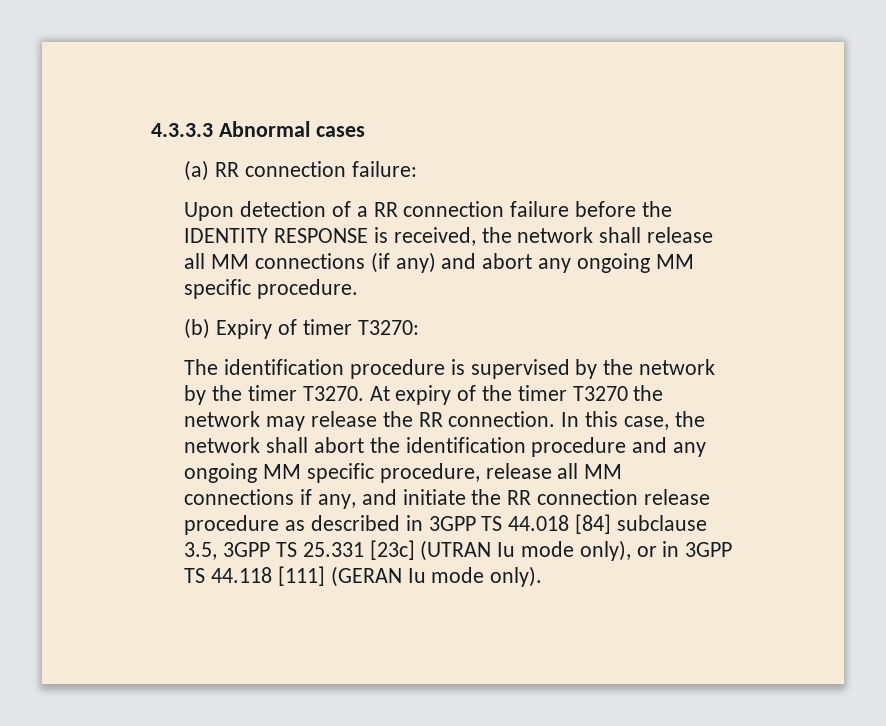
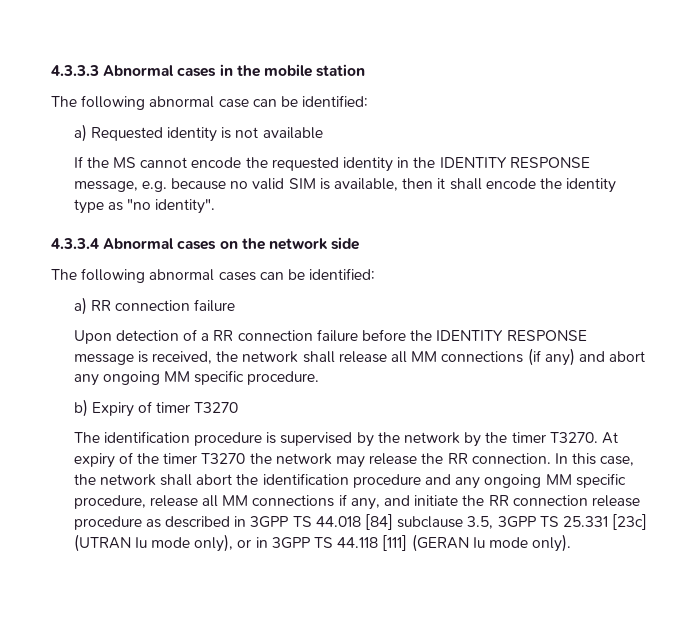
- 4.3.3.3 Abnormal cases
- (a) RR connection failure:
+ 4.3.3.3 Abnormal cases in the mobile station
+ The following abnormal case can be identified:
+ a) Requested identity is not available
+ If the MS cannot encode the requested identity in the IDENTITY RESPONSE message, e.g. because no valid SIM is available, then it shall encode the identity type as "no identity".
+ 4.3.3.4 Abnormal cases on the network side
+ The following abnormal cases can be identified:
+ a) RR connection failure
- Upon detection of a RR connection failure before the IDENTITY RESPONSE is received, the network shall release all MM connections (if any) and abort any ongoing MM specific procedure.
+ Upon detection of a RR connection failure before the IDENTITY RESPONSE message is received, the network shall release all MM connections (if any) and abort any ongoing MM specific procedure.
- (b) Expiry of timer T3270:
+ b) Expiry of timer T3270

